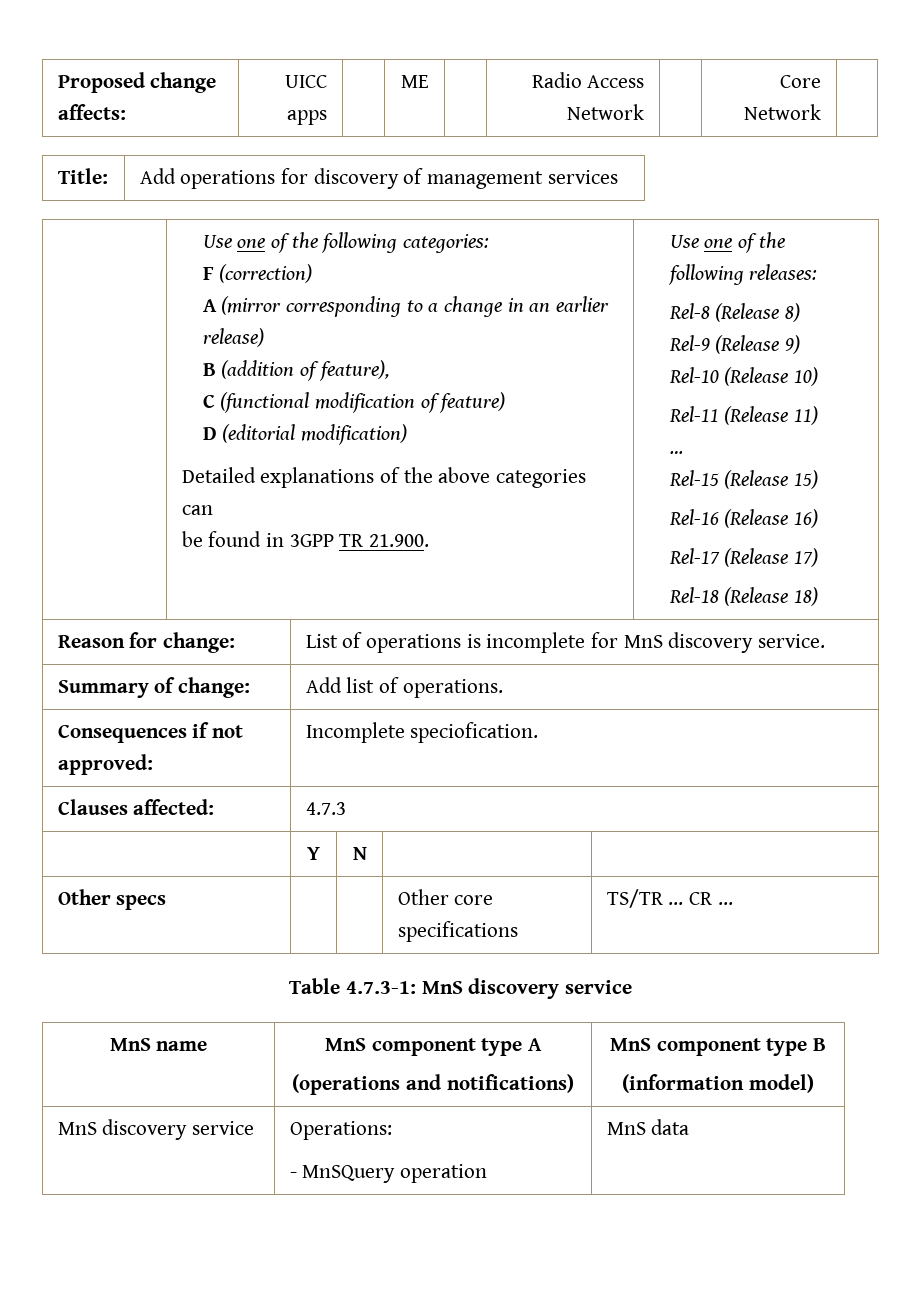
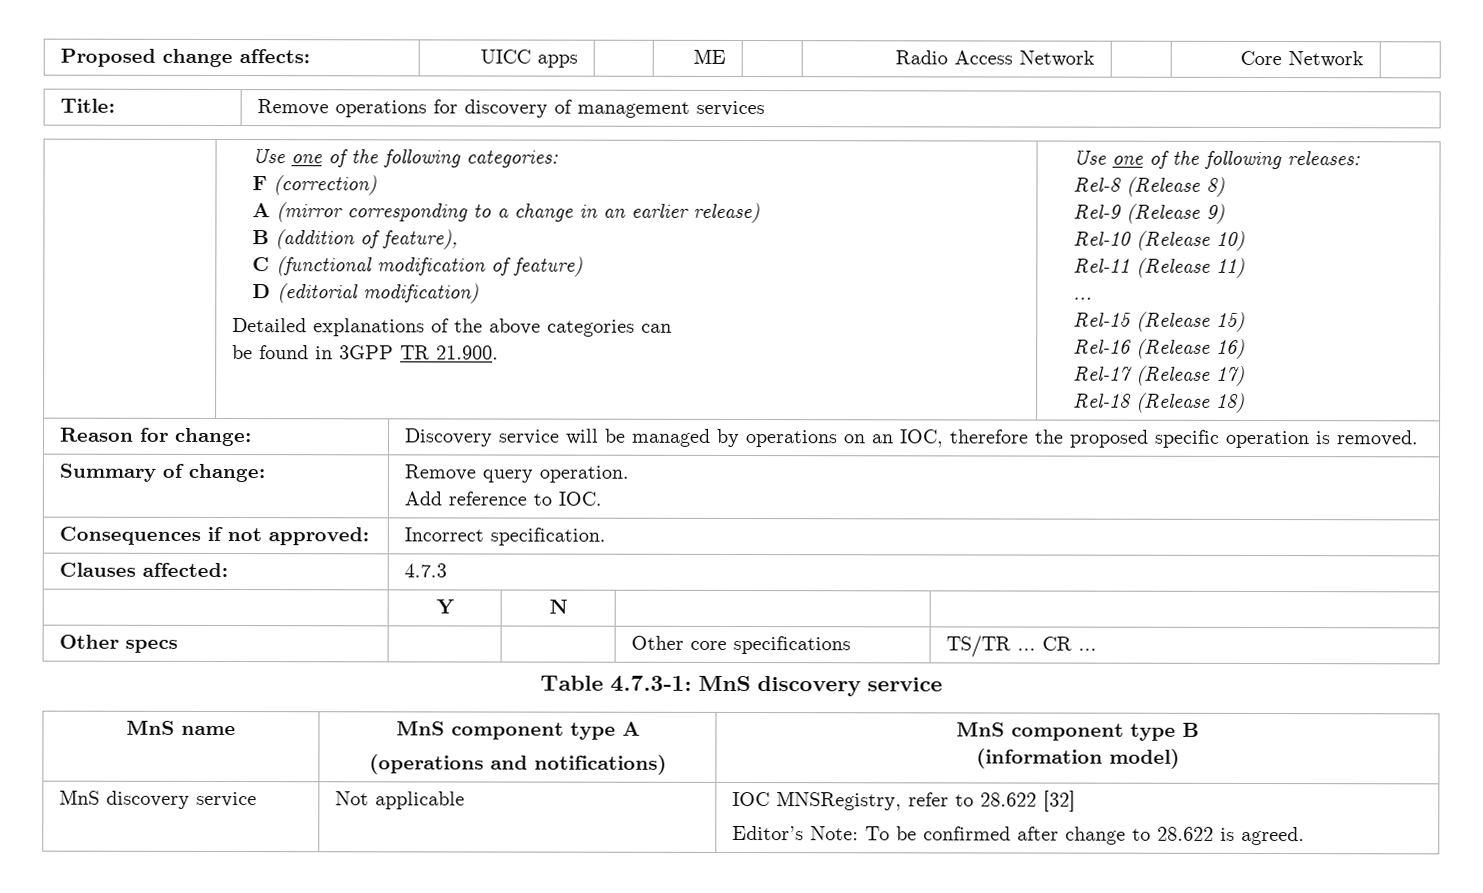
- Title: | Add operations for discovery of management services
+ Title: | Remove operations for discovery of management services
- Reason for change: | List of operations is incomplete for MnS discovery service.
- Summary of change: | Add list of operations.
+ Reason for change: | Discovery service will be managed by operations on an IOC, therefore the proposed specific operation is removed.
+ Summary of change: | Remove query operation.
+ Add reference to IOC.
- Consequences if not approved: | Incomplete speciofication.
+ Consequences if not approved: | Incorrect specification.
- MnS discovery service | Operations:
- - MnSQuery operation | MnS data
+ MnS discovery service | Not applicable | IOC MNSRegistry, refer to 28.622 [32]
+ Editor’s Note: To be confirmed after change to 28.622 is agreed.

